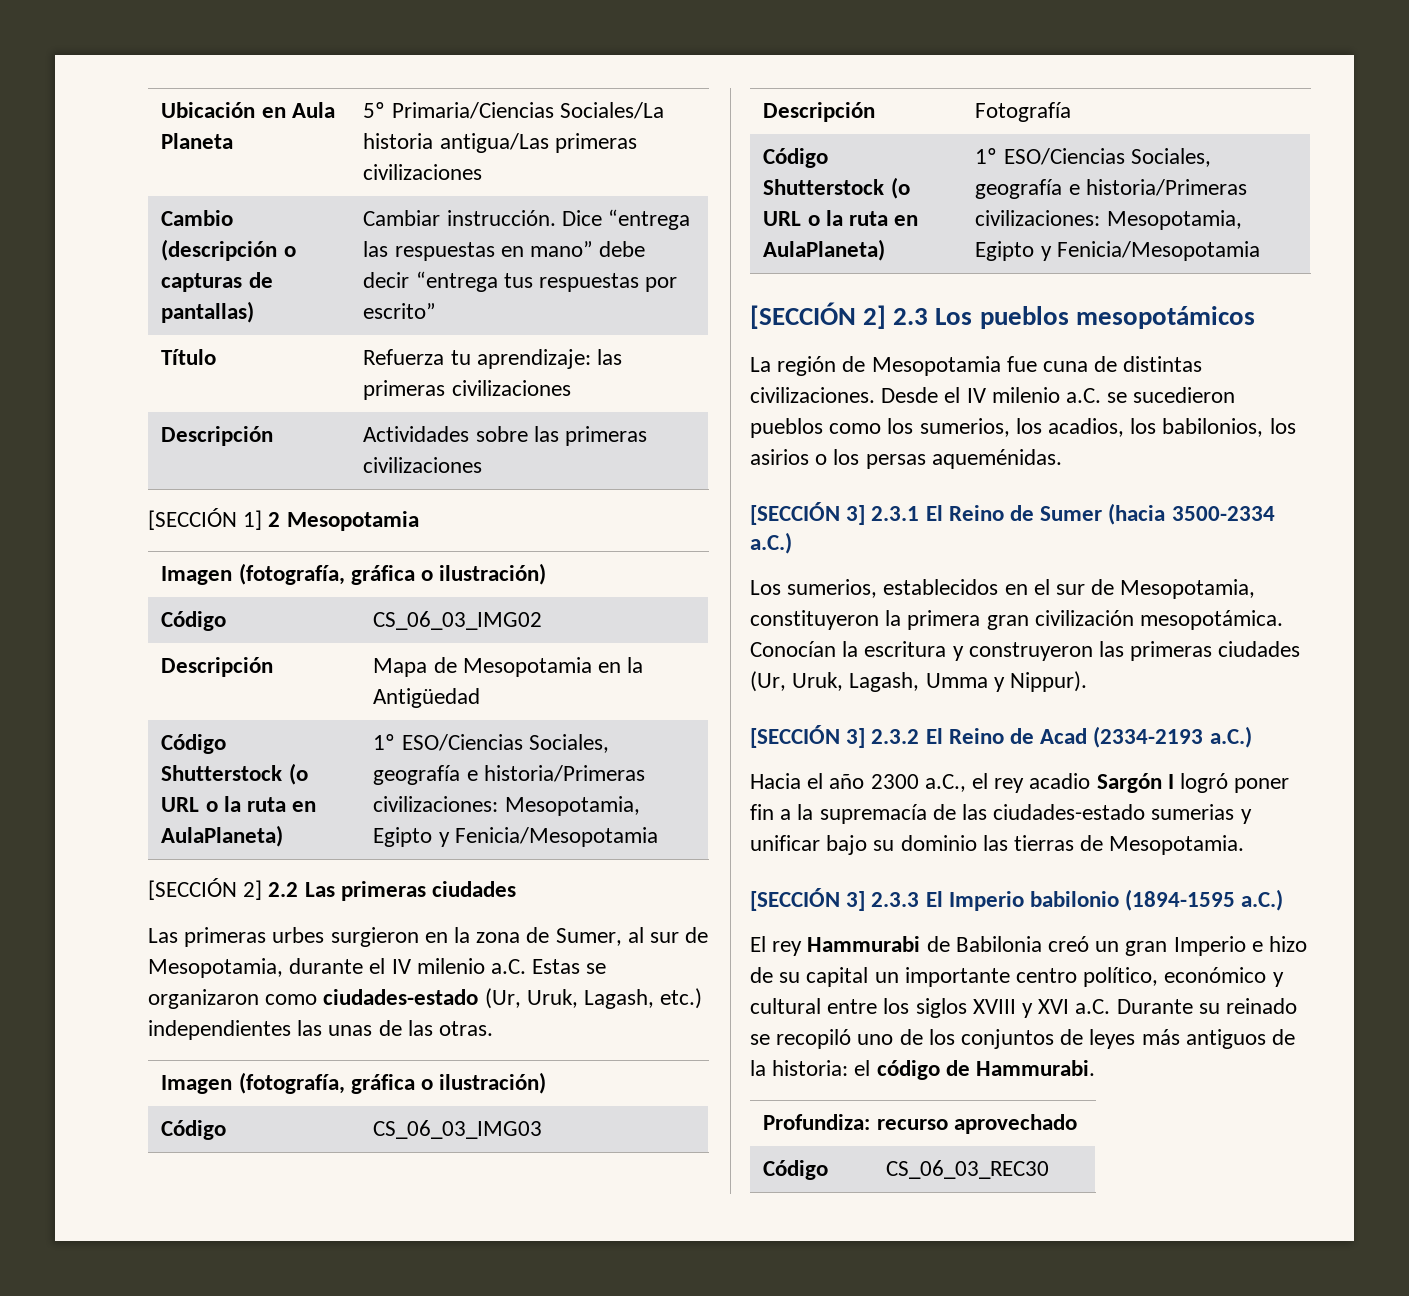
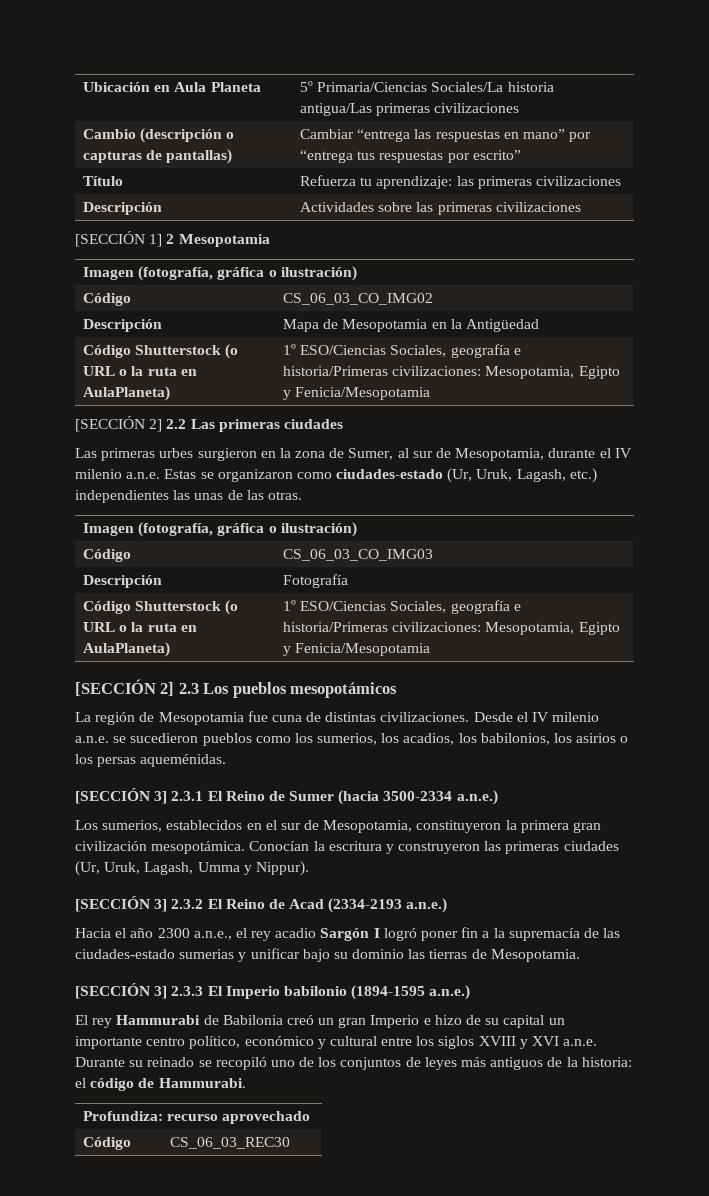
- Cambio (descripción o capturas de pantallas) | Cambiar instrucción. Dice “entrega las respuestas en mano” debe decir “entrega tus respuestas por escrito”
+ Cambio (descripción o capturas de pantallas) | Cambiar “entrega las respuestas en mano” por “entrega tus respuestas por escrito”
- Código | CS_06_03_IMG02
+ Código | CS_06_03_CO_IMG02
- Las primeras urbes surgieron en la zona de Sumer, al sur de Mesopotamia, durante el IV milenio a.C. Estas se organizaron como ciudades-estado (Ur, Uruk, Lagash, etc.) independientes las unas de las otras.
+ Las primeras urbes surgieron en la zona de Sumer, al sur de Mesopotamia, durante el IV milenio a.n.e. Estas se organizaron como ciudades-estado (Ur, Uruk, Lagash, etc.) independientes las unas de las otras.
- Código | CS_06_03_IMG03
+ Código | CS_06_03_CO_IMG03
- Desde el IV milenio a.C. se sucedieron pueblos como los sumerios, los acadios, los babilonios, los asirios o los persas aqueménidas.
+ Desde el IV milenio a.n.e. se sucedieron pueblos como los sumerios, los acadios, los babilonios, los asirios o los persas aqueménidas.
- [SECCIÓN 3] 2.3.1 El Reino de Sumer (hacia 3500-2334 a.C.)
+ [SECCIÓN 3] 2.3.1 El Reino de Sumer (hacia 3500-2334 a.n.e.)
- [SECCIÓN 3] 2.3.2 El Reino de Acad (2334-2193 a.C.)
+ [SECCIÓN 3] 2.3.2 El Reino de Acad (2334-2193 a.n.e.)
- Hacia el año 2300 a.C., el rey acadio Sargón I logró poner fin a la supremacía de las ciudades-estado sumerias y unificar bajo su dominio las tierras de Mesopotamia.
+ Hacia el año 2300 a.n.e., el rey acadio Sargón I logró poner fin a la supremacía de las ciudades-estado sumerias y unificar bajo su dominio las tierras de Mesopotamia.
- [SECCIÓN 3] 2.3.3 El Imperio babilonio (1894-1595 a.C.)
+ [SECCIÓN 3] 2.3.3 El Imperio babilonio (1894-1595 a.n.e.)
- El rey Hammurabi de Babilonia creó un gran Imperio e hizo de su capital un importante centro político, económico y cultural entre los siglos XVIII y XVI a.C. Durante su reinado se recopiló uno de los conjuntos de leyes más antiguos de la historia: el código de Hammurabi.
+ El rey Hammurabi de Babilonia creó un gran Imperio e hizo de su capital un importante centro político, económico y cultural entre los siglos XVIII y XVI a.n.e. Durante su reinado se recopiló uno de los conjuntos de leyes más antiguos de la historia: el código de Hammurabi.

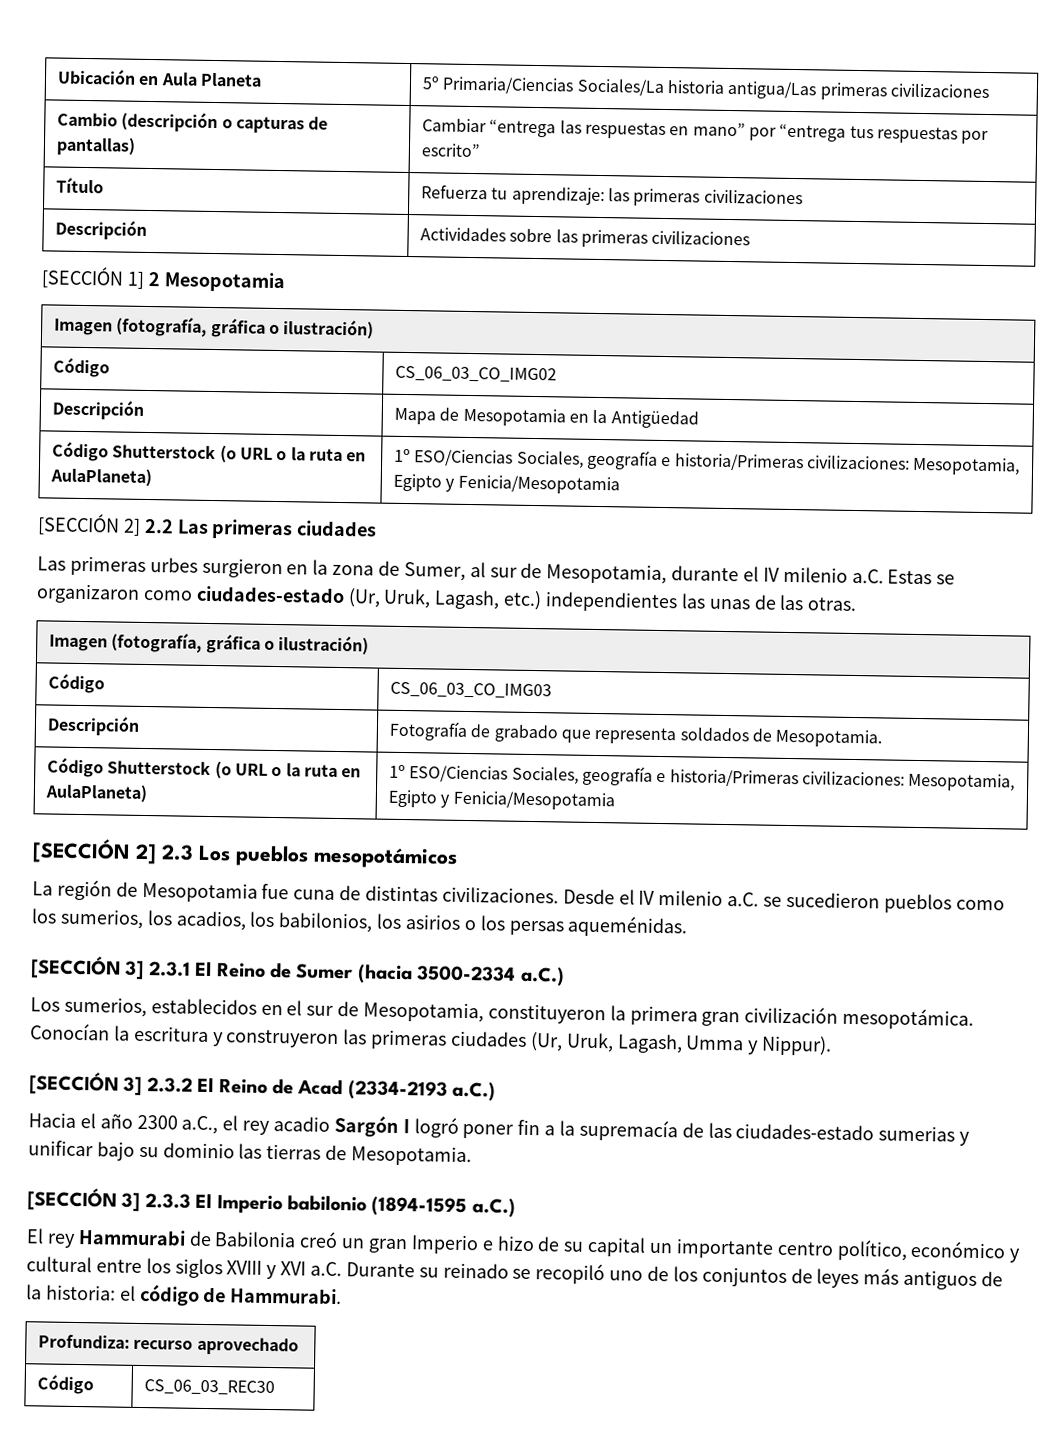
- Las primeras urbes surgieron en la zona de Sumer, al sur de Mesopotamia, durante el IV milenio a.n.e. Estas se organizaron como ciudades-estado (Ur, Uruk, Lagash, etc.) independientes las unas de las otras.
+ Las primeras urbes surgieron en la zona de Sumer, al sur de Mesopotamia, durante el IV milenio a.C. Estas se organizaron como ciudades-estado (Ur, Uruk, Lagash, etc.) independientes las unas de las otras.
- Descripción | Fotografía
+ Descripción | Fotografía de grabado que representa soldados de Mesopotamia.
- Desde el IV milenio a.n.e. se sucedieron pueblos como los sumerios, los acadios, los babilonios, los asirios o los persas aqueménidas.
+ Desde el IV milenio a.C. se sucedieron pueblos como los sumerios, los acadios, los babilonios, los asirios o los persas aqueménidas.
- [SECCIÓN 3] 2.3.1 El Reino de Sumer (hacia 3500-2334 a.n.e.)
+ [SECCIÓN 3] 2.3.1 El Reino de Sumer (hacia 3500-2334 a.C.)
- [SECCIÓN 3] 2.3.2 El Reino de Acad (2334-2193 a.n.e.)
+ [SECCIÓN 3] 2.3.2 El Reino de Acad (2334-2193 a.C.)
- Hacia el año 2300 a.n.e., el rey acadio Sargón I logró poner fin a la supremacía de las ciudades-estado sumerias y unificar bajo su dominio las tierras de Mesopotamia.
+ Hacia el año 2300 a.C., el rey acadio Sargón I logró poner fin a la supremacía de las ciudades-estado sumerias y unificar bajo su dominio las tierras de Mesopotamia.
- [SECCIÓN 3] 2.3.3 El Imperio babilonio (1894-1595 a.n.e.)
+ [SECCIÓN 3] 2.3.3 El Imperio babilonio (1894-1595 a.C.)
- El rey Hammurabi de Babilonia creó un gran Imperio e hizo de su capital un importante centro político, económico y cultural entre los siglos XVIII y XVI a.n.e. Durante su reinado se recopiló uno de los conjuntos de leyes más antiguos de la historia: el código de Hammurabi.
+ El rey Hammurabi de Babilonia creó un gran Imperio e hizo de su capital un importante centro político, económico y cultural entre los siglos XVIII y XVI a.C. Durante su reinado se recopiló uno de los conjuntos de leyes más antiguos de la historia: el código de Hammurabi.

